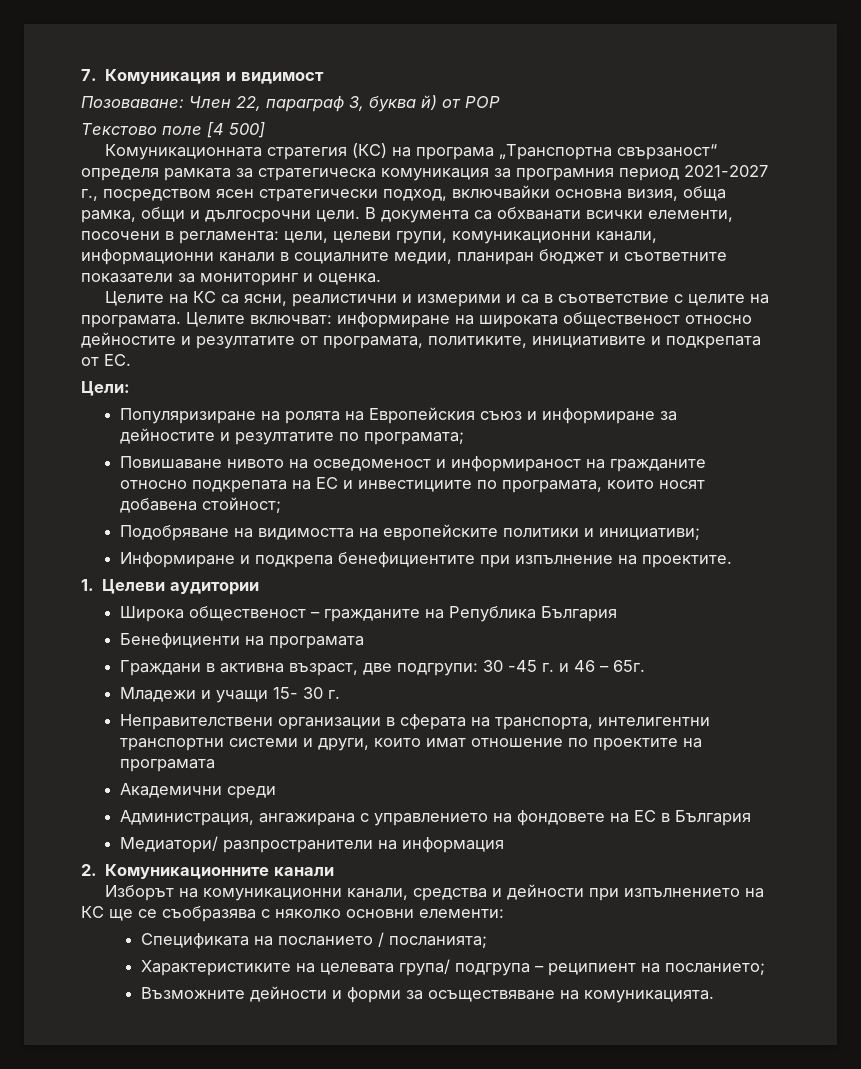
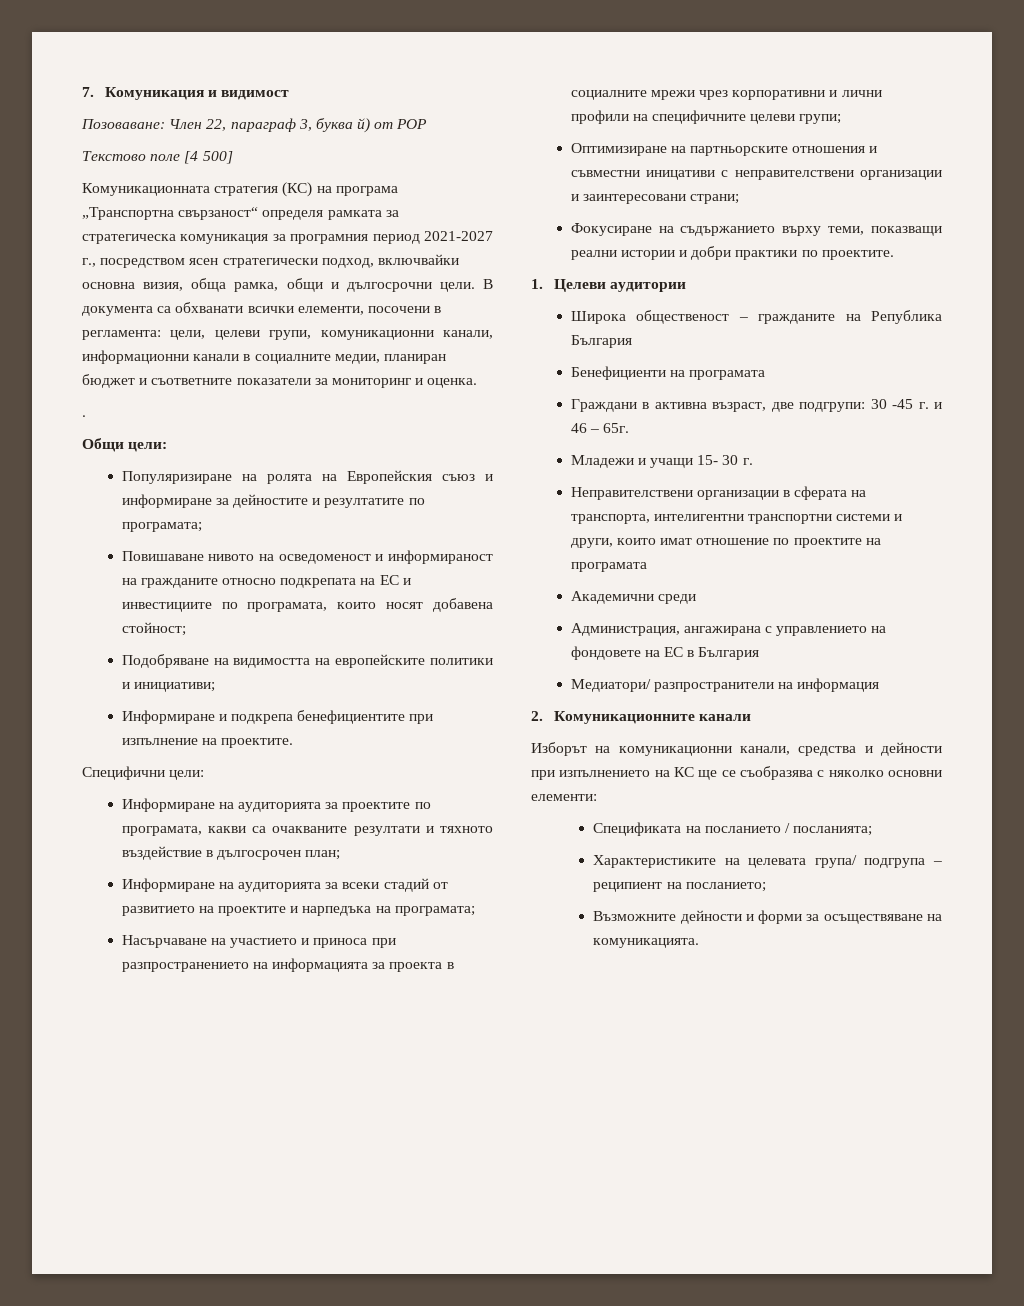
- Целите на КС са ясни, реалистични и измерими и са в съответствие с целите на програмата. Целите включват: информиране на широката общественост относно дейностите и резултатите от програмата, политиките, инициативите и подкрепата от ЕС.
- Цели:
+ .
+ Общи цели:
+ Специфични цели:
+ Информиране на аудиторията за проектите по програмата, какви са очакваните резултати и тяхното въздействие в дългосрочен план;
+ Информиране на аудиторията за всеки стадий от развитието на проектите и нарпедъка на програмата;
+ Насърчаване на участието и приноса при разпространението на информацията за проекта в социалните мрежи чрез корпоративни и лични профили на специфичните целеви групи;
+ Оптимизиране на партньорските отношения и съвместни иницативи с неправителствени организации и заинтересовани страни;
+ Фокусиране на съдържанието върху теми, показващи реални истории и добри практики по проектите.

